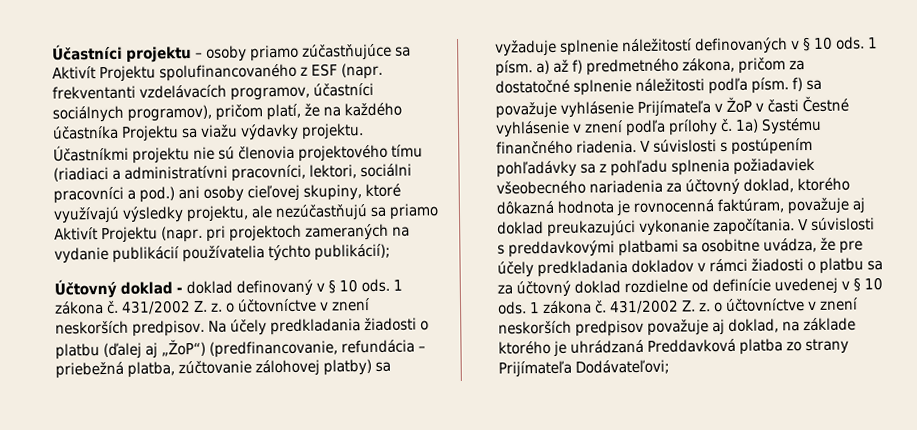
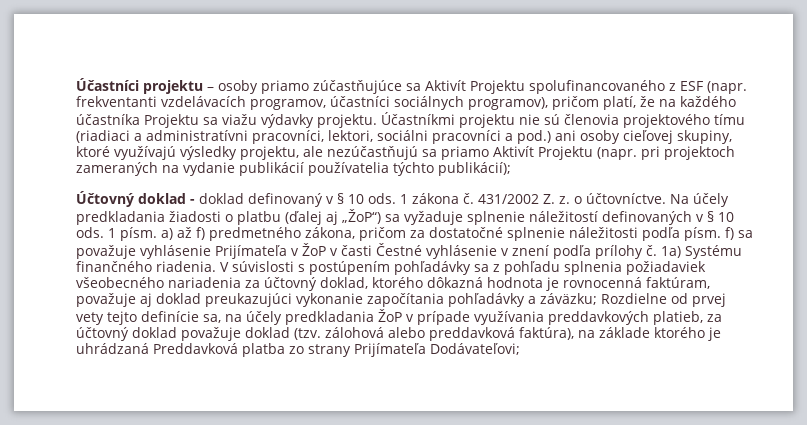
- 431/2002 Z. z. o účtovníctve v znení neskorších predpisov.
+ 431/2002 Z. z. o účtovníctve.
- Na účely predkladania žiadosti o platbu (ďalej aj „ŽoP“) (predfinancovanie, refundácia – priebežná platba, zúčtovanie zálohovej platby) sa vyžaduje splnenie náležitostí definovaných v § 10 ods.
+ Na účely predkladania žiadosti o platbu (ďalej aj „ŽoP“) sa vyžaduje splnenie náležitostí definovaných v § 10 ods.
- V súvislosti s postúpením pohľadávky sa z pohľadu splnenia požiadaviek všeobecného nariadenia za účtovný doklad, ktorého dôkazná hodnota je rovnocenná faktúram, považuje aj doklad preukazujúci vykonanie započítania. V súvislosti s preddavkovými platbami sa osobitne uvádza, že pre účely predkladania dokladov v rámci žiadosti o platbu sa za účtovný doklad rozdielne od definície uvedenej v § 10 ods. 1 zákona č. 431/2002 Z. z. o účtovníctve v znení neskorších predpisov považuje aj doklad, na základe ktorého je uhrádzaná Preddavková platba zo strany Prijímateľa Dodávateľovi;
+ V súvislosti s postúpením pohľadávky sa z pohľadu splnenia požiadaviek všeobecného nariadenia za účtovný doklad, ktorého dôkazná hodnota je rovnocenná faktúram, považuje aj doklad preukazujúci vykonanie započítania pohľadávky a záväzku; Rozdielne od prvej vety tejto definície sa, na účely predkladania ŽoP v prípade využívania preddavkových platieb, za účtovný doklad považuje doklad (tzv. zálohová alebo preddavková faktúra), na základe ktorého je uhrádzaná Preddavková platba zo strany Prijímateľa Dodávateľovi;

